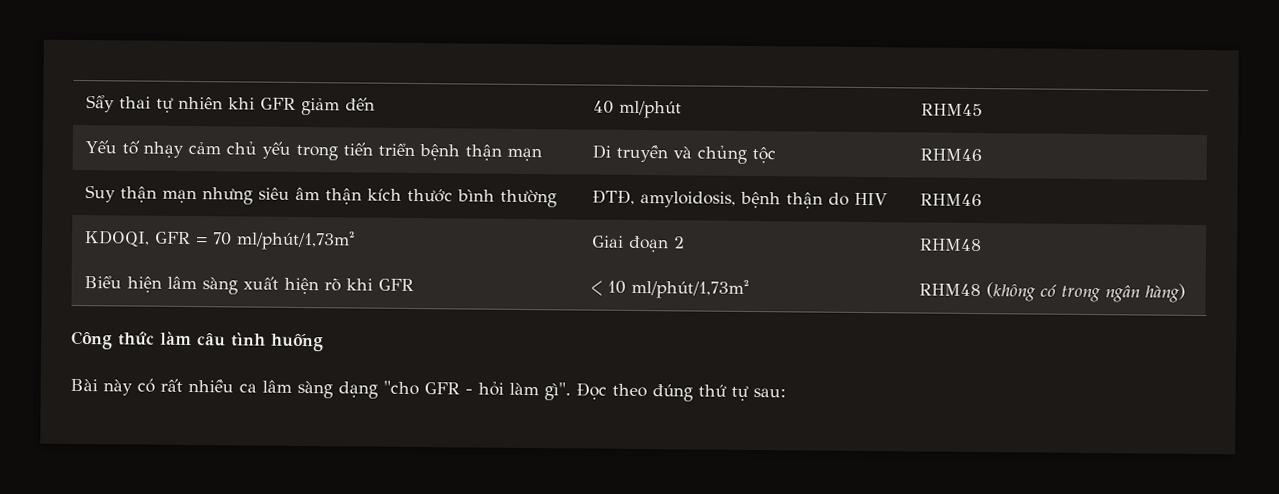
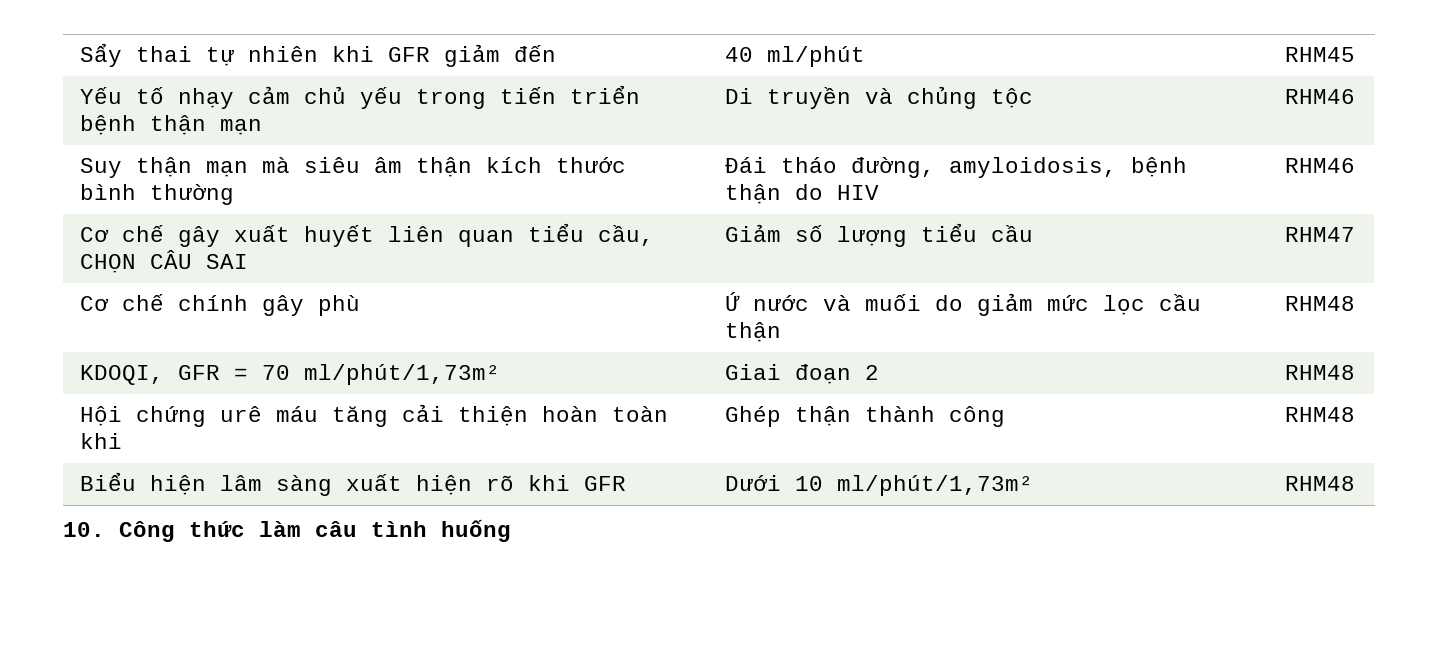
- Suy thận mạn nhưng siêu âm thận kích thước bình thường | ĐTĐ, amyloidosis, bệnh thận do HIV | RHM46
+ Suy thận mạn mà siêu âm thận kích thước bình thường | Đái tháo đường, amyloidosis, bệnh thận do HIV | RHM46
+ Cơ chế gây xuất huyết liên quan tiểu cầu, CHỌN CÂU SAI | Giảm số lượng tiểu cầu | RHM47
+ Cơ chế chính gây phù | Ứ nước và muối do giảm mức lọc cầu thận | RHM48
+ Hội chứng urê máu tăng cải thiện hoàn toàn khi | Ghép thận thành công | RHM48
- Biểu hiện lâm sàng xuất hiện rõ khi GFR | < 10 ml/phút/1,73m² | RHM48 (không có trong ngân hàng)
- Công thức làm câu tình huống
+ Biểu hiện lâm sàng xuất hiện rõ khi GFR | Dưới 10 ml/phút/1,73m² | RHM48
+ 10. Công thức làm câu tình huống
- Bài này có rất nhiều ca lâm sàng dạng "cho GFR - hỏi làm gì". Đọc theo đúng thứ tự sau:

